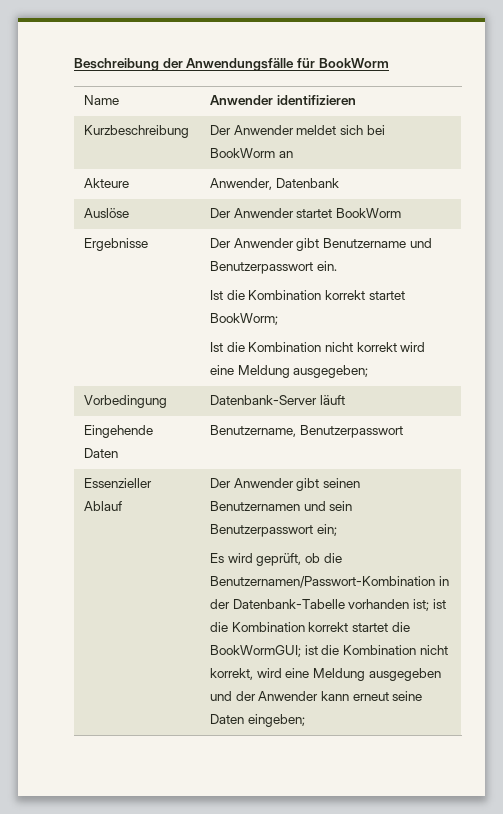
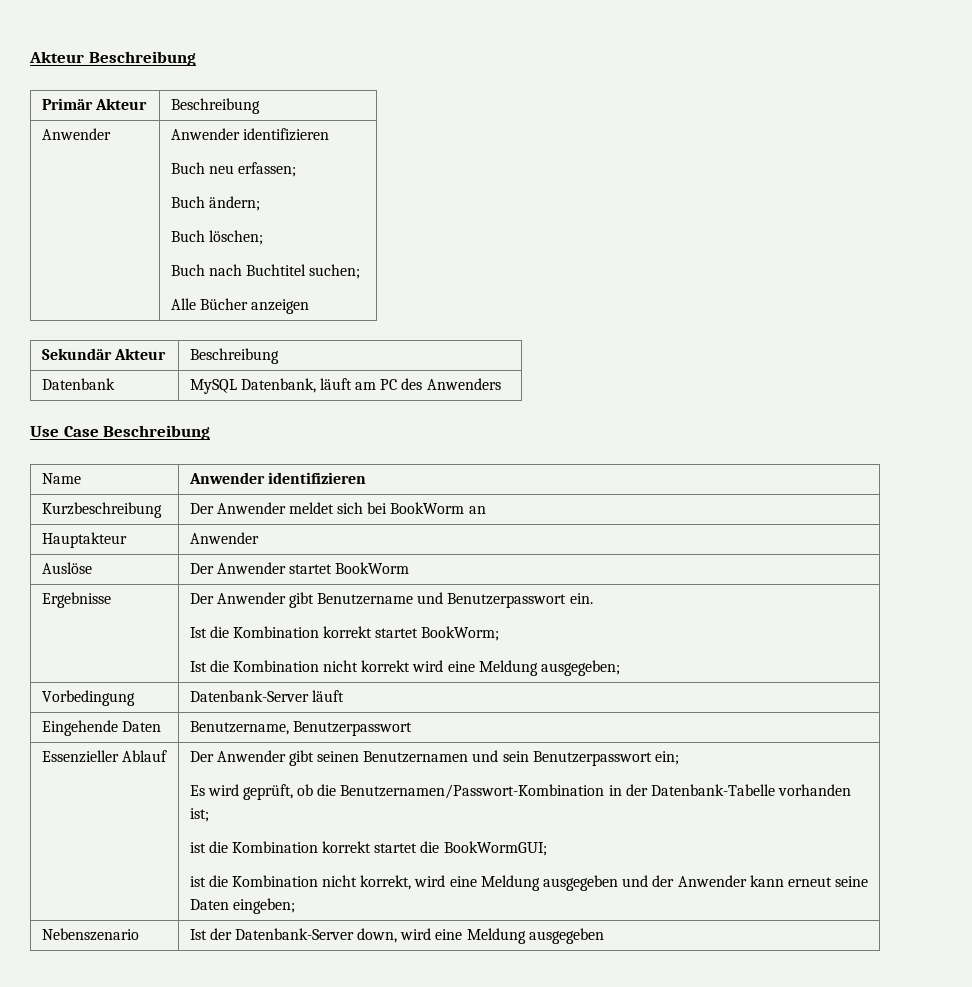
- Beschreibung der Anwendungsfälle für BookWorm
+ Akteur Beschreibung
+ Primär Akteur | Beschreibung
+ Anwender | Anwender identifizieren
+ Buch neu erfassen;
+ Buch ändern;
+ Buch löschen;
+ Buch nach Buchtitel suchen;
+ Alle Bücher anzeigen
+ Sekundär Akteur | Beschreibung
+ Datenbank | MySQL Datenbank, läuft am PC des Anwenders
+ Use Case Beschreibung
- Akteure | Anwender, Datenbank
+ Hauptakteur | Anwender
- Es wird geprüft, ob die Benutzernamen/Passwort-Kombination in der Datenbank-Tabelle vorhanden ist; ist die Kombination korrekt startet die BookWormGUI; ist die Kombination nicht korrekt, wird eine Meldung ausgegeben und der Anwender kann erneut seine Daten eingeben;
+ Es wird geprüft, ob die Benutzernamen/Passwort-Kombination in der Datenbank-Tabelle vorhanden ist;
+ ist die Kombination korrekt startet die BookWormGUI;
+ ist die Kombination nicht korrekt, wird eine Meldung ausgegeben und der Anwender kann erneut seine Daten eingeben;
+ Nebenszenario | Ist der Datenbank-Server down, wird eine Meldung ausgegeben

